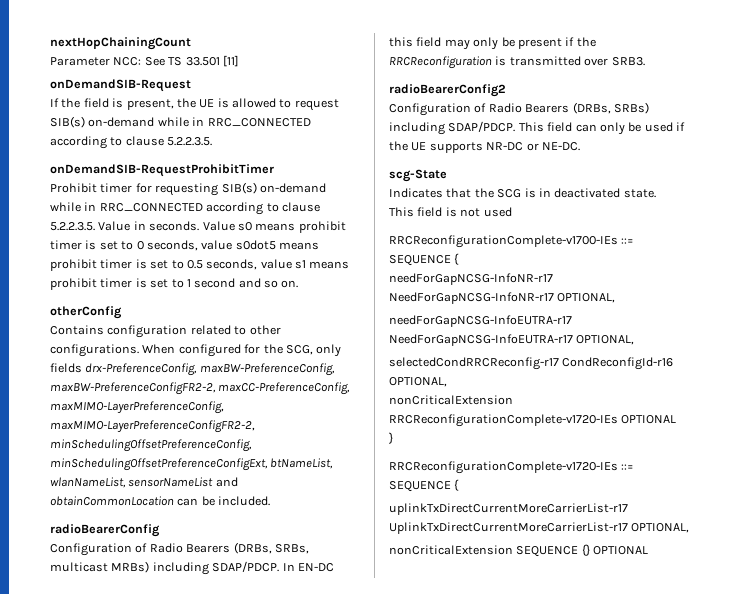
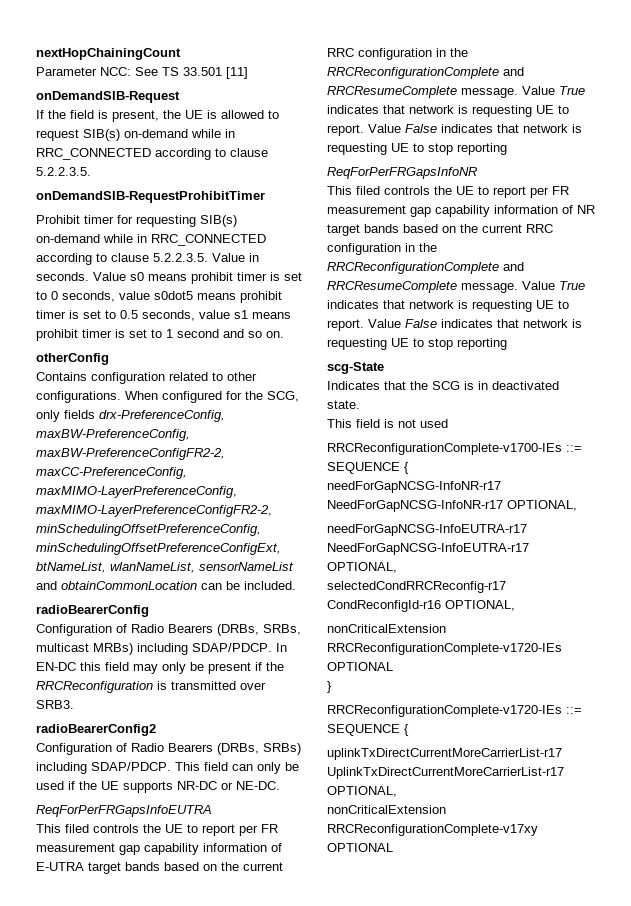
+ ReqForPerFRGapsInfoEUTRA
+ This filed controls the UE to report per FR measurement gap capability information of E-UTRA target bands based on the current RRC configuration in the RRCReconfigurationComplete and RRCResumeComplete message. Value True indicates that network is requesting UE to report. Value False indicates that network is requesting UE to stop reporting
+ ReqForPerFRGapsInfoNR
+ This filed controls the UE to report per FR measurement gap capability information of NR target bands based on the current RRC configuration in the RRCReconfigurationComplete and RRCResumeComplete message. Value True indicates that network is requesting UE to report. Value False indicates that network is requesting UE to stop reporting
- nonCriticalExtension SEQUENCE {} OPTIONAL
+ nonCriticalExtension RRCReconfigurationComplete-v17xy OPTIONAL

